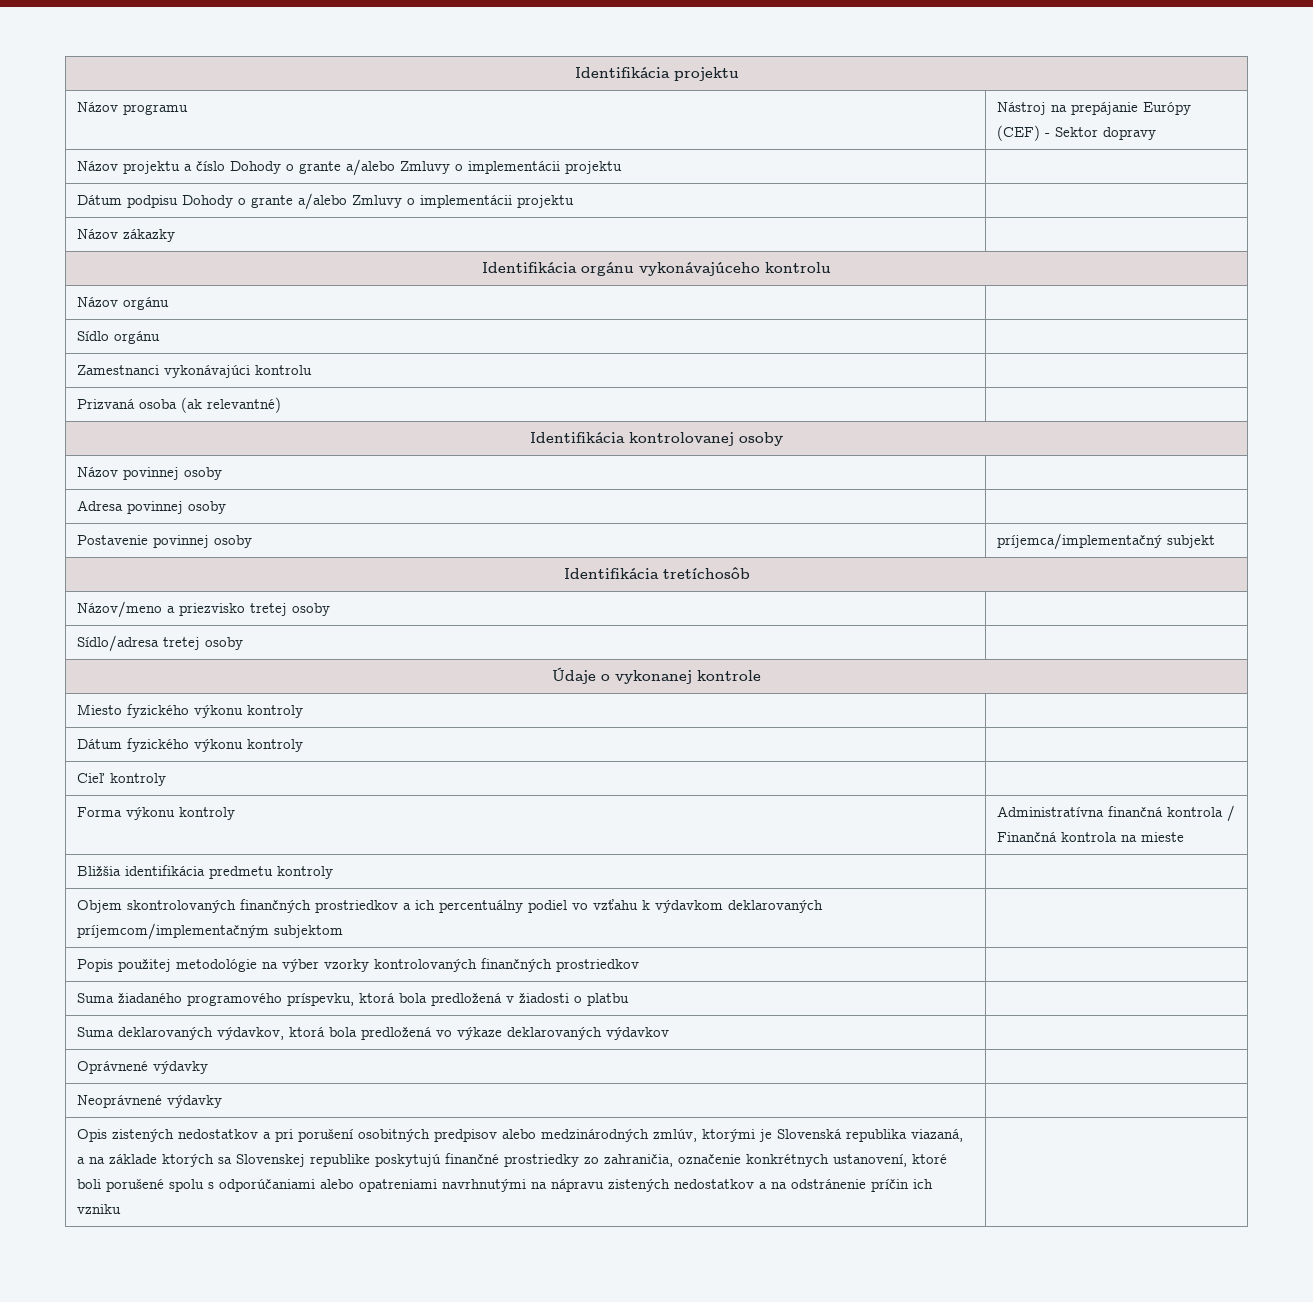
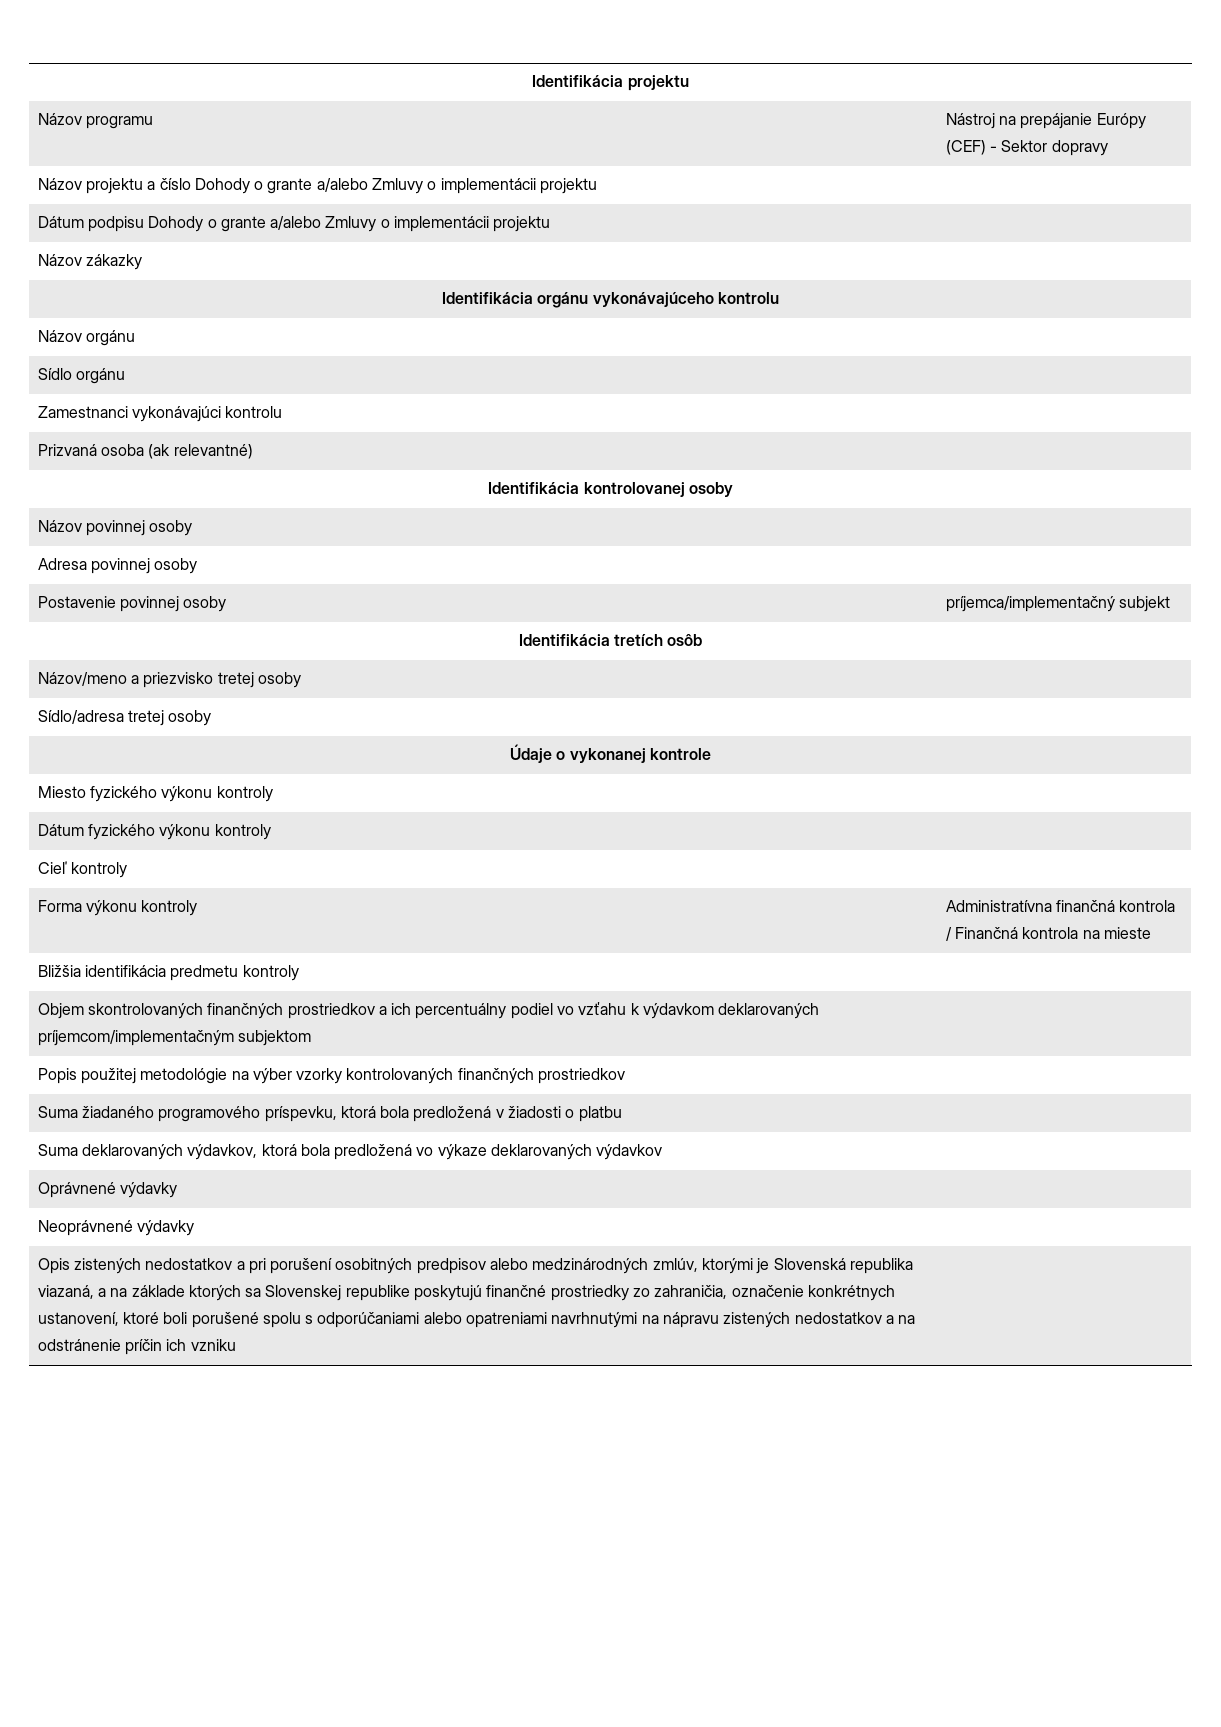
- Identifikácia tretíchosôb
+ Identifikácia tretích osôb

